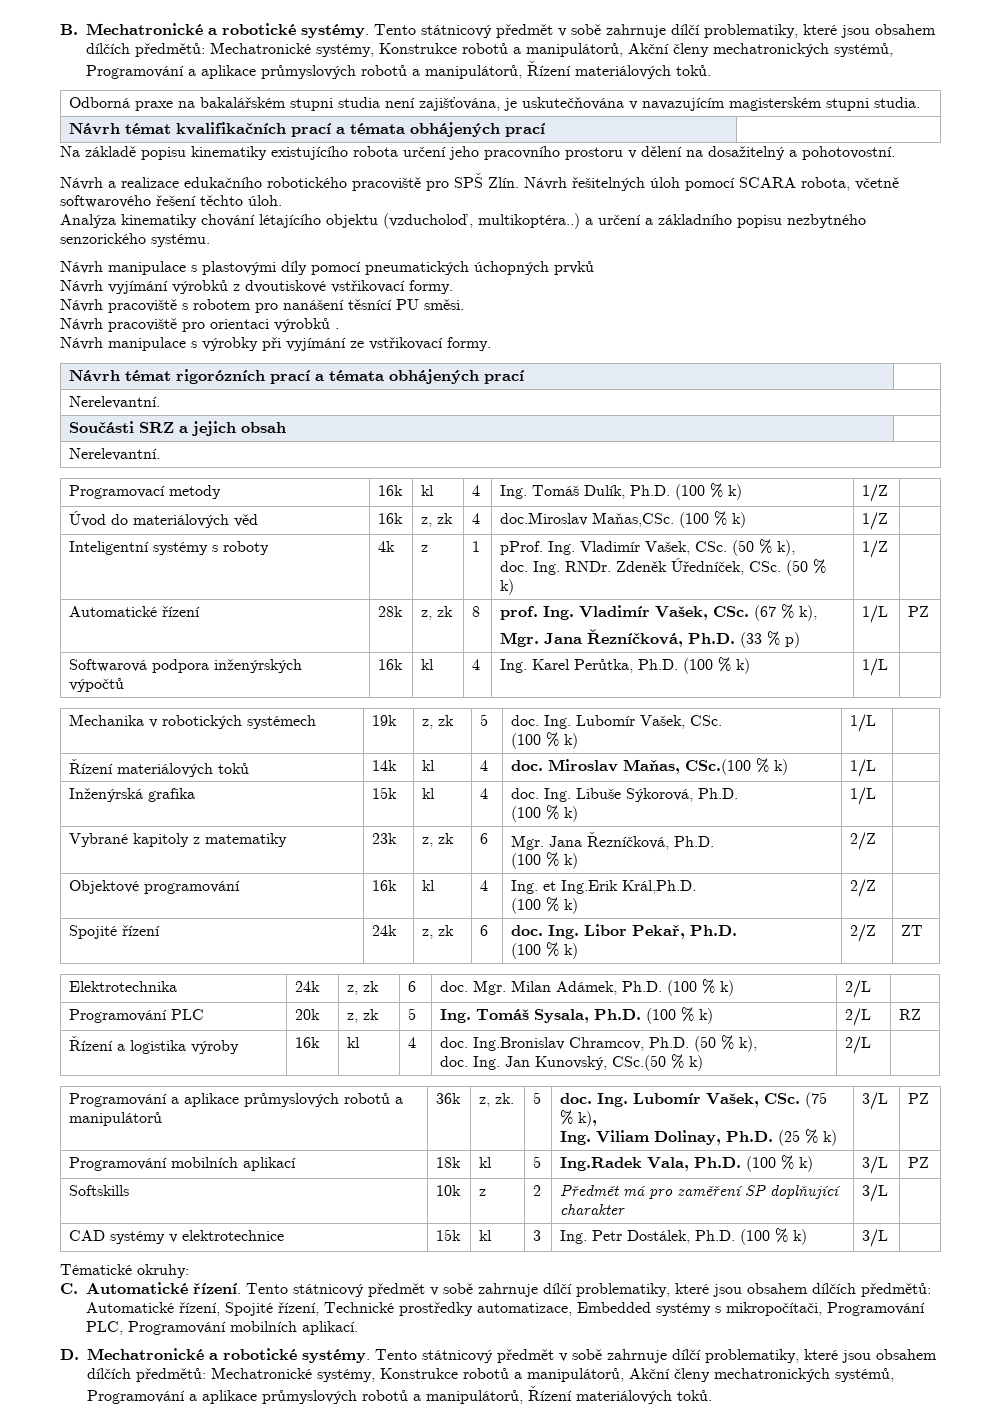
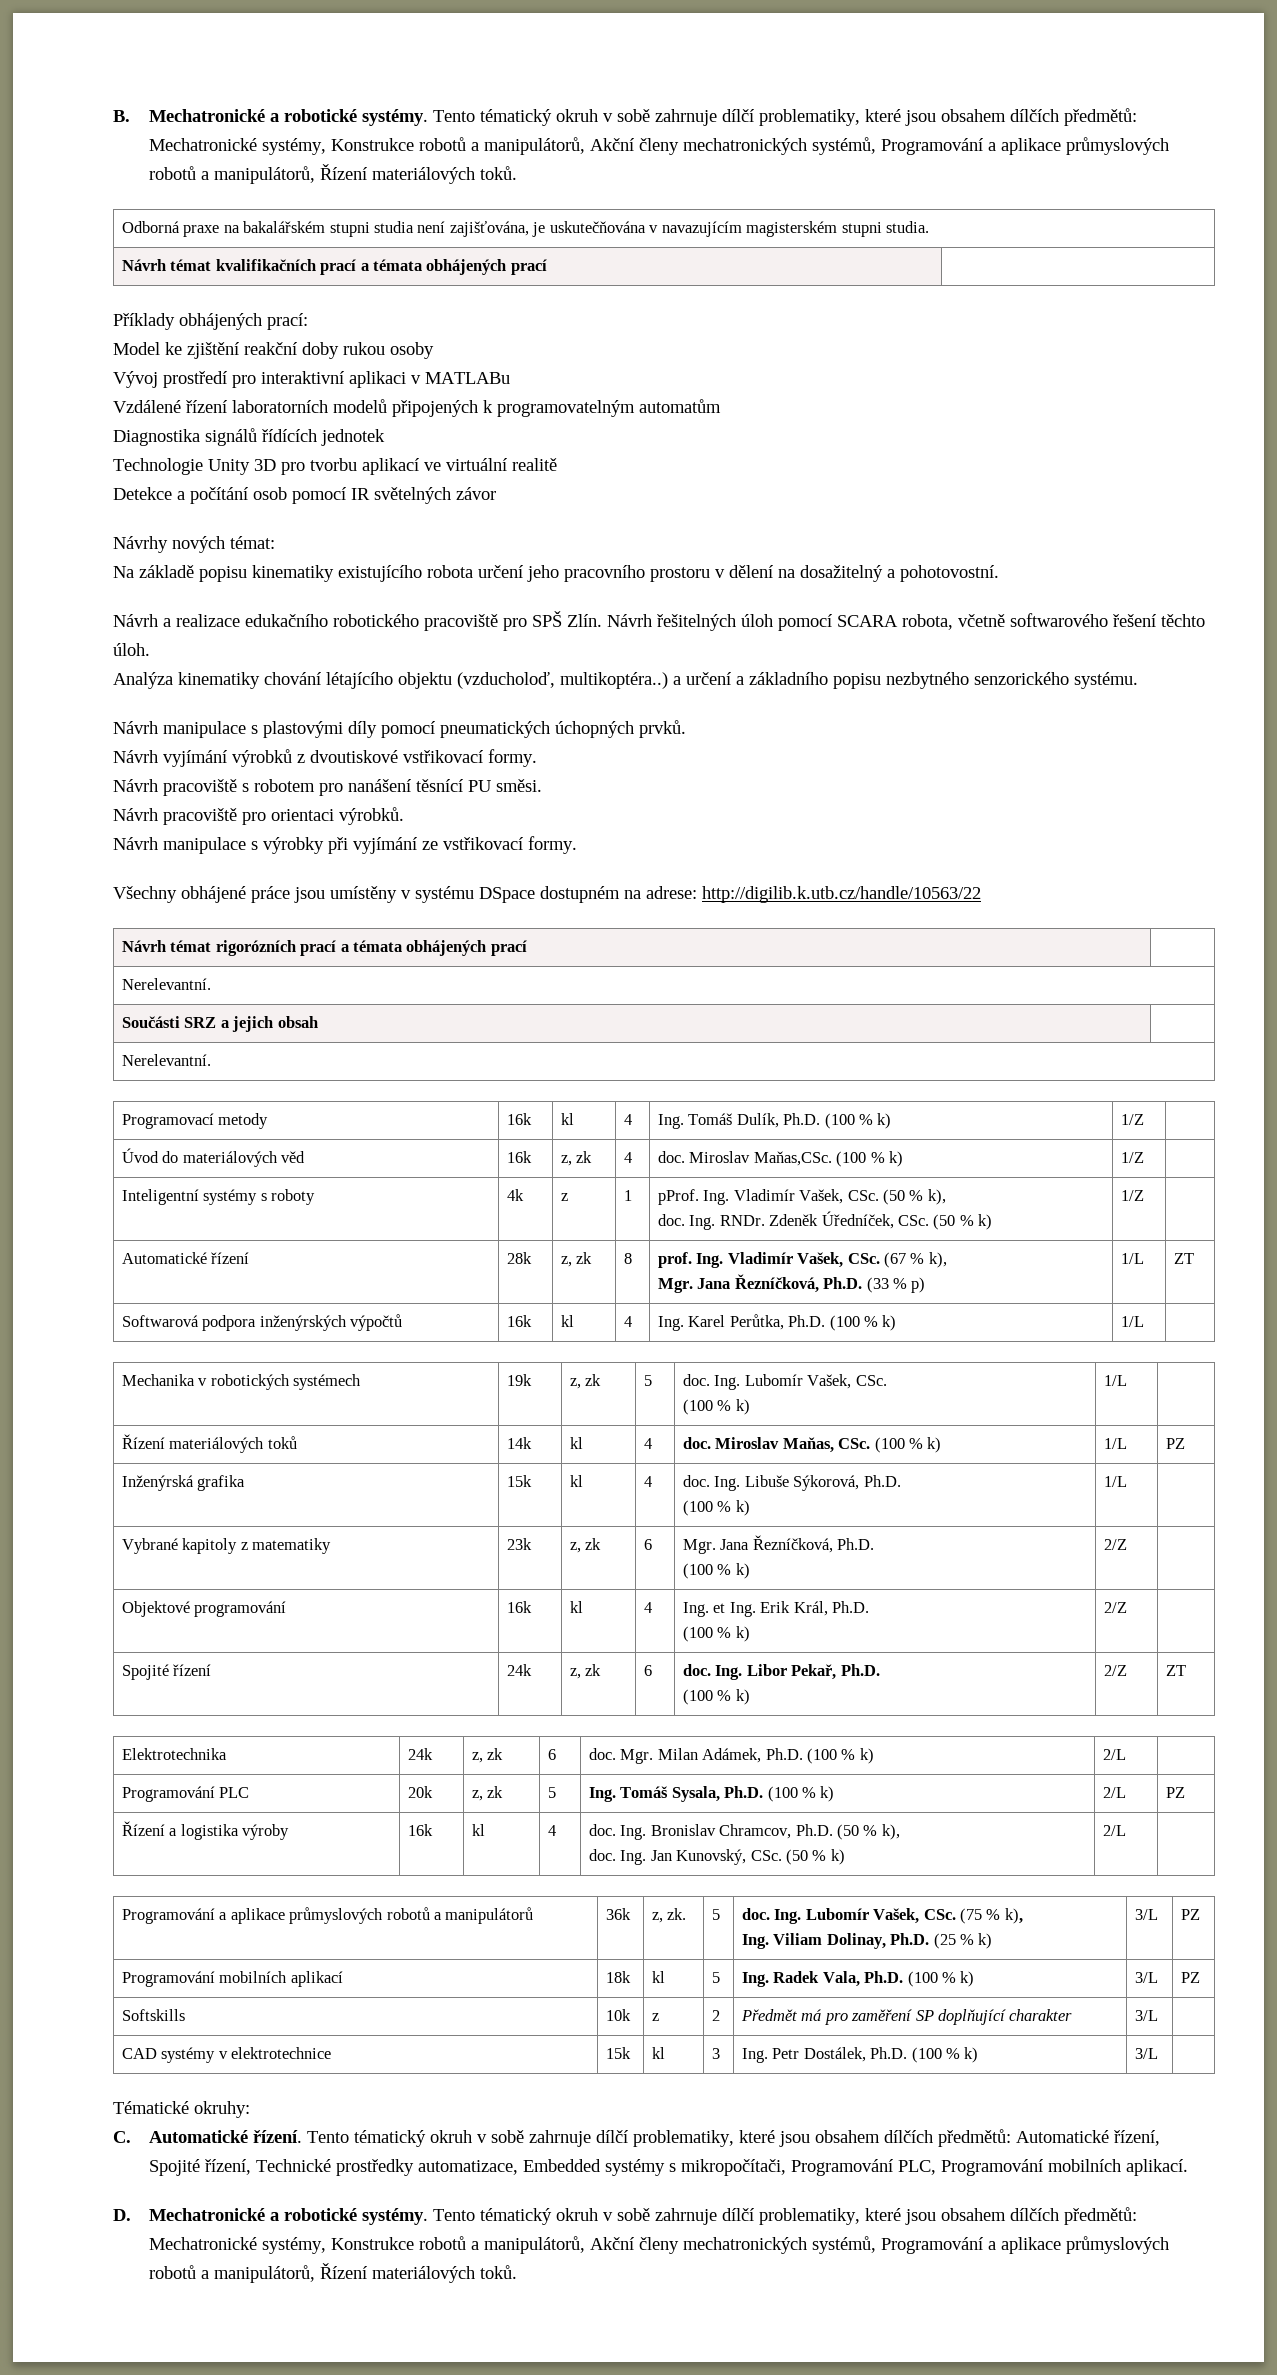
- B. Mechatronické a robotické systémy. Tento státnicový předmět v sobě zahrnuje dílčí problematiky, které jsou obsahem dílčích předmětů: Mechatronické systémy, Konstrukce robotů a manipulátorů, Akční členy mechatronických systémů, Programování a aplikace průmyslových robotů a manipulátorů, Řízení materiálových toků.
+ B. Mechatronické a robotické systémy. Tento tématický okruh v sobě zahrnuje dílčí problematiky, které jsou obsahem dílčích předmětů: Mechatronické systémy, Konstrukce robotů a manipulátorů, Akční členy mechatronických systémů, Programování a aplikace průmyslových robotů a manipulátorů, Řízení materiálových toků.
+ Příklady obhájených prací:
+ Model ke zjištění reakční doby rukou osoby
+ Vývoj prostředí pro interaktivní aplikaci v MATLABu
+ Vzdálené řízení laboratorních modelů připojených k programovatelným automatům
+ Diagnostika signálů řídících jednotek
+ Technologie Unity 3D pro tvorbu aplikací ve virtuální realitě
+ Detekce a počítání osob pomocí IR světelných závor
+ Návrhy nových témat:
- Návrh manipulace s plastovými díly pomocí pneumatických úchopných prvků
+ Návrh manipulace s plastovými díly pomocí pneumatických úchopných prvků.
- Návrh pracoviště pro orientaci výrobků .
+ Návrh pracoviště pro orientaci výrobků.
+ Všechny obhájené práce jsou umístěny v systému DSpace dostupném na adrese: http://digilib.k.utb.cz/handle/10563/22
- Úvod do materiálových věd | 16k | z, zk | 4 | doc.Miroslav Maňas,CSc. (100 % k) | 1/Z |
+ Úvod do materiálových věd | 16k | z, zk | 4 | doc. Miroslav Maňas,CSc. (100 % k) | 1/Z |
  Automatické řízení | 28k | z, zk | 8 | prof. Ing. Vladimír Vašek, CSc. (67 % k),
- Mgr. Jana Řezníčková, Ph.D. (33 % p) | 1/L | PZ
+ Mgr. Jana Řezníčková, Ph.D. (33 % p) | 1/L | ZT
- Řízení materiálových toků | 14k | kl | 4 | doc. Miroslav Maňas, CSc.(100 % k) | 1/L |
+ Řízení materiálových toků | 14k | kl | 4 | doc. Miroslav Maňas, CSc. (100 % k) | 1/L | PZ
- Objektové programování | 16k | kl | 4 | Ing. et Ing.Erik Král,Ph.D.
+ Objektové programování | 16k | kl | 4 | Ing. et Ing. Erik Král, Ph.D.
- Programování PLC | 20k | z, zk | 5 | Ing. Tomáš Sysala, Ph.D. (100 % k) | 2/L | RZ
+ Programování PLC | 20k | z, zk | 5 | Ing. Tomáš Sysala, Ph.D. (100 % k) | 2/L | PZ
- Řízení a logistika výroby | 16k | kl | 4 | doc. Ing.Bronislav Chramcov, Ph.D. (50 % k),
- doc. Ing. Jan Kunovský, CSc.(50 % k) | 2/L |
+ Řízení a logistika výroby | 16k | kl | 4 | doc. Ing. Bronislav Chramcov, Ph.D. (50 % k),
+ doc. Ing. Jan Kunovský, CSc. (50 % k) | 2/L |
- Programování mobilních aplikací | 18k | kl | 5 | Ing.Radek Vala, Ph.D. (100 % k) | 3/L | PZ
+ Programování mobilních aplikací | 18k | kl | 5 | Ing. Radek Vala, Ph.D. (100 % k) | 3/L | PZ
- Tento státnicový předmět v sobě zahrnuje dílčí problematiky, které jsou obsahem dílčích předmětů: Automatické řízení, Spojité řízení, Technické prostředky automatizace, Embedded systémy s mikropočítači, Programování PLC, Programování mobilních aplikací.
+ Tento tématický okruh v sobě zahrnuje dílčí problematiky, které jsou obsahem dílčích předmětů: Automatické řízení, Spojité řízení, Technické prostředky automatizace, Embedded systémy s mikropočítači, Programování PLC, Programování mobilních aplikací.
- D. Mechatronické a robotické systémy. Tento státnicový předmět v sobě zahrnuje dílčí problematiky, které jsou obsahem dílčích předmětů: Mechatronické systémy, Konstrukce robotů a manipulátorů, Akční členy mechatronických systémů, Programování a aplikace průmyslových robotů a manipulátorů, Řízení materiálových toků.
+ D. Mechatronické a robotické systémy. Tento tématický okruh v sobě zahrnuje dílčí problematiky, které jsou obsahem dílčích předmětů: Mechatronické systémy, Konstrukce robotů a manipulátorů, Akční členy mechatronických systémů, Programování a aplikace průmyslových robotů a manipulátorů, Řízení materiálových toků.

